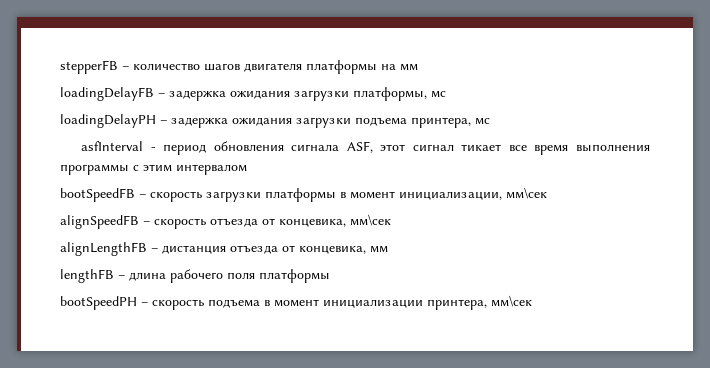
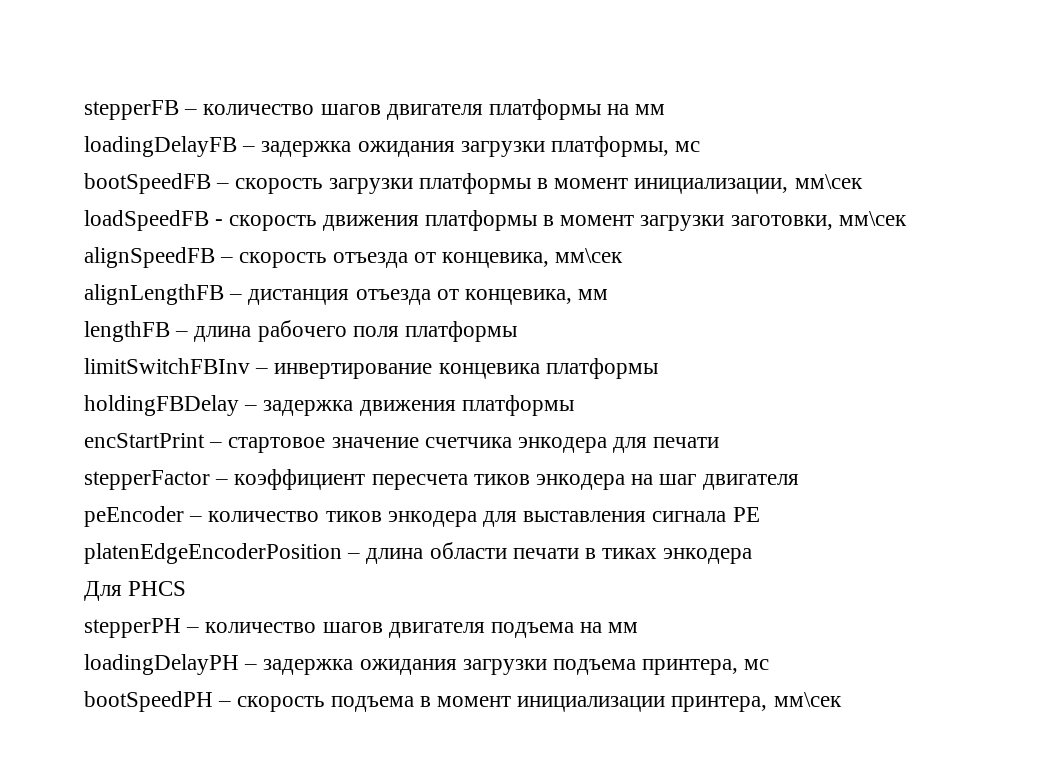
- loadingDelayPH – задержка ожидания загрузки подъема принтера, мс
- asfInterval - период обновления сигнала ASF, этот сигнал тикает все время выполнения программы с этим интервалом
+ loadSpeedFB - скорость движения платформы в момент загрузки заготовки, мм\сек
+ limitSwitchFBInv – инвертирование концевика платформы
+ holdingFBDelay – задержка движения платформы
+ encStartPrint – стартовое значение счетчика энкодера для печати
+ stepperFactor – коэффициент пересчета тиков энкодера на шаг двигателя
+ peEncoder – количество тиков энкодера для выставления сигнала PE
+ platenEdgeEncoderPosition – длина области печати в тиках энкодера
+ Для PHCS
+ stepperPH – количество шагов двигателя подъема на мм
+ loadingDelayPH – задержка ожидания загрузки подъема принтера, мс

